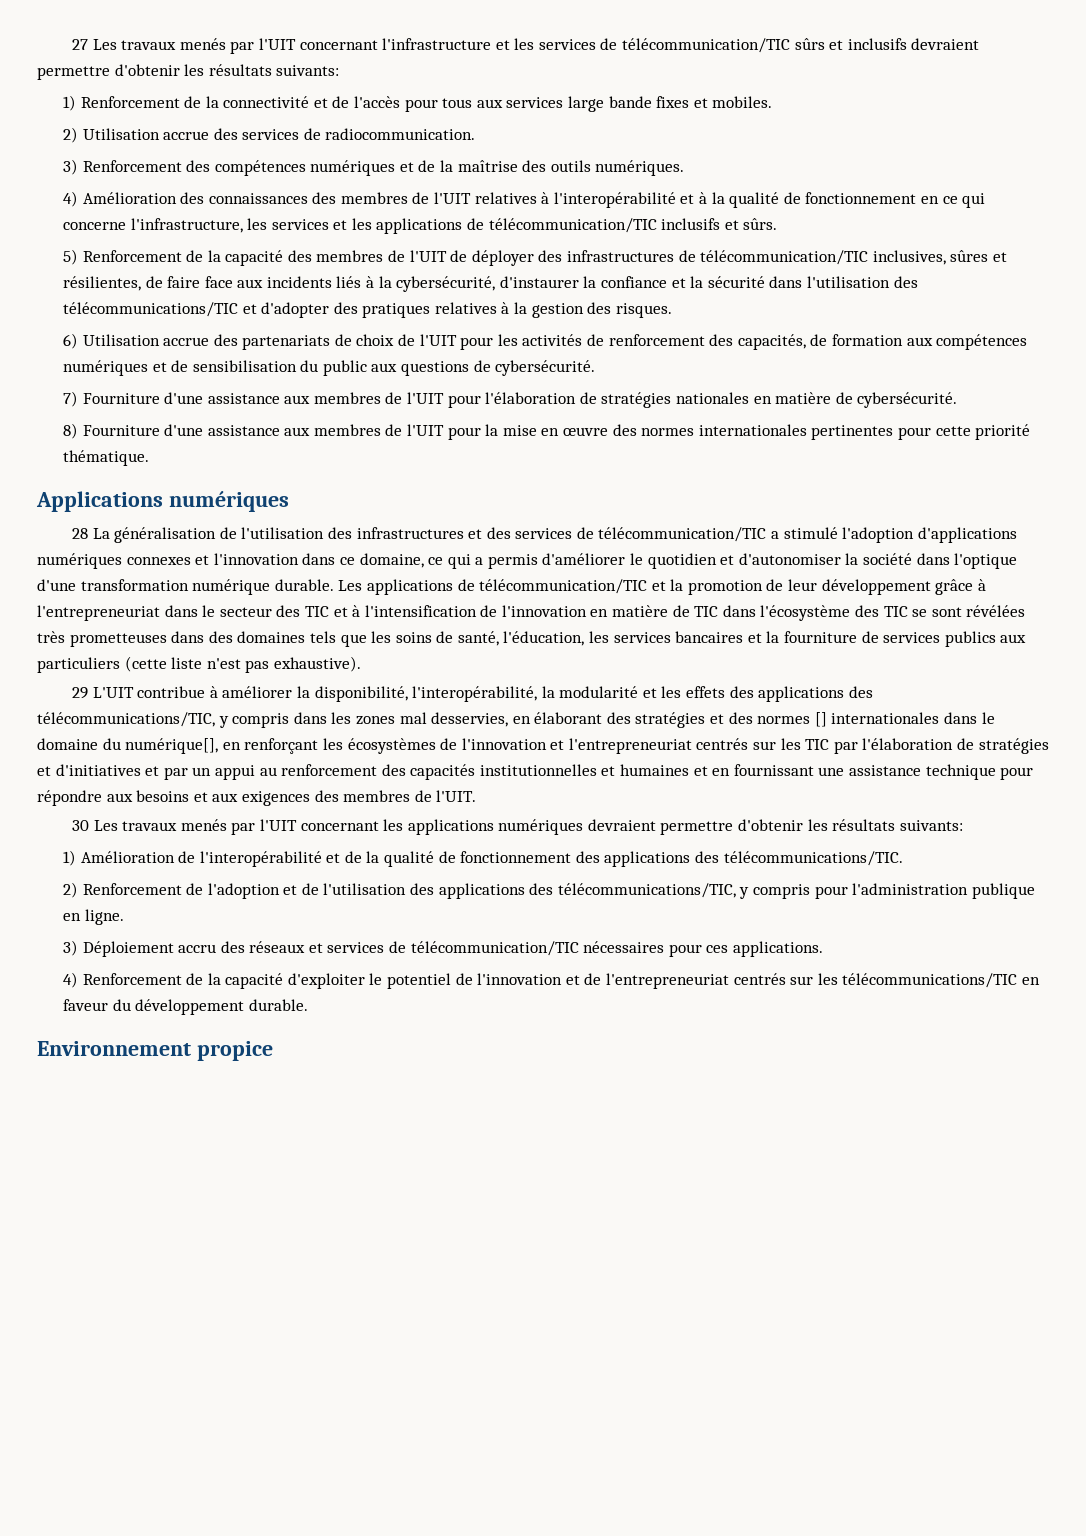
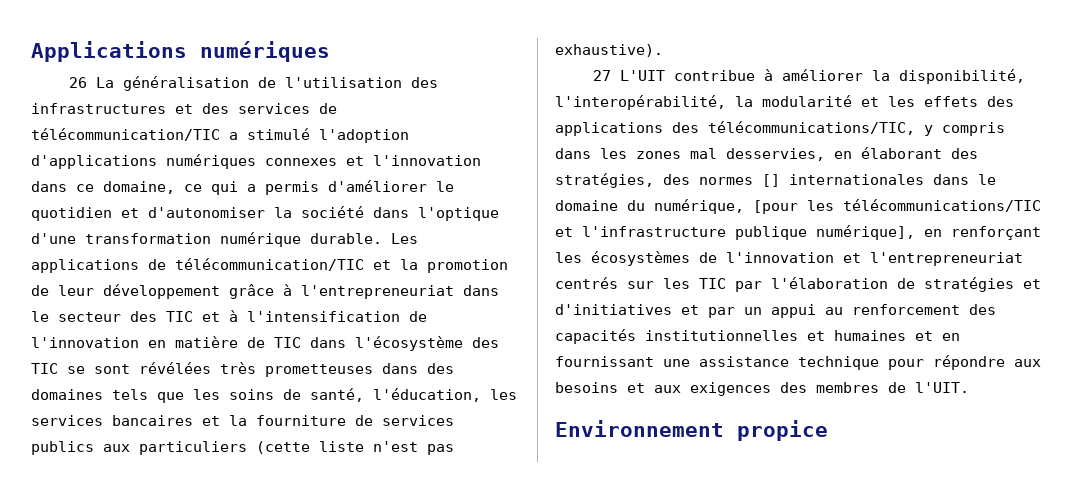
- 27 Les travaux menés par l'UIT concernant l'infrastructure et les services de télécommunication/TIC sûrs et inclusifs devraient permettre d'obtenir les résultats suivants:
- 1) Renforcement de la connectivité et de l'accès pour tous aux services large bande fixes et mobiles.
- 2) Utilisation accrue des services de radiocommunication.
- 3) Renforcement des compétences numériques et de la maîtrise des outils numériques.
- 4) Amélioration des connaissances des membres de l'UIT relatives à l'interopérabilité et à la qualité de fonctionnement en ce qui concerne l'infrastructure, les services et les applications de télécommunication/TIC inclusifs et sûrs.
- 5) Renforcement de la capacité des membres de l'UIT de déployer des infrastructures de télécommunication/TIC inclusives, sûres et résilientes, de faire face aux incidents liés à la cybersécurité, d'instaurer la confiance et la sécurité dans l'utilisation des télécommunications/TIC et d'adopter des pratiques relatives à la gestion des risques.
- 6) Utilisation accrue des partenariats de choix de l'UIT pour les activités de renforcement des capacités, de formation aux compétences numériques et de sensibilisation du public aux questions de cybersécurité.
- 7) Fourniture d'une assistance aux membres de l'UIT pour l'élaboration de stratégies nationales en matière de cybersécurité.
- 8) Fourniture d'une assistance aux membres de l'UIT pour la mise en œuvre des normes internationales pertinentes pour cette priorité thématique.
- 28 La généralisation de l'utilisation des infrastructures et des services de télécommunication/TIC a stimulé l'adoption d'applications numériques connexes et l'innovation dans ce domaine, ce qui a permis d'améliorer le quotidien et d'autonomiser la société dans l'optique d'une transformation numérique durable.
+ 26 La généralisation de l'utilisation des infrastructures et des services de télécommunication/TIC a stimulé l'adoption d'applications numériques connexes et l'innovation dans ce domaine, ce qui a permis d'améliorer le quotidien et d'autonomiser la société dans l'optique d'une transformation numérique durable.
- 29 L'UIT contribue à améliorer la disponibilité, l'interopérabilité, la modularité et les effets des applications des télécommunications/TIC, y compris dans les zones mal desservies, en élaborant des stratégies et des normes [] internationales dans le domaine du numérique[], en renforçant les écosystèmes de l'innovation et l'entrepreneuriat centrés sur les TIC par l'élaboration de stratégies et d'initiatives et par un appui au renforcement des capacités institutionnelles et humaines et en fournissant une assistance technique pour répondre aux besoins et aux exigences des membres de l'UIT.
+ 27 L'UIT contribue à améliorer la disponibilité, l'interopérabilité, la modularité et les effets des applications des télécommunications/TIC, y compris dans les zones mal desservies, en élaborant des stratégies, des normes [] internationales dans le domaine du numérique, [pour les télécommunications/TIC et l'infrastructure publique numérique], en renforçant les écosystèmes de l'innovation et l'entrepreneuriat centrés sur les TIC par l'élaboration de stratégies et d'initiatives et par un appui au renforcement des capacités institutionnelles et humaines et en fournissant une assistance technique pour répondre aux besoins et aux exigences des membres de l'UIT.
- 30 Les travaux menés par l'UIT concernant les applications numériques devraient permettre d'obtenir les résultats suivants:
- 1) Amélioration de l'interopérabilité et de la qualité de fonctionnement des applications des télécommunications/TIC.
- 2) Renforcement de l'adoption et de l'utilisation des applications des télécommunications/TIC, y compris pour l'administration publique en ligne.
- 3) Déploiement accru des réseaux et services de télécommunication/TIC nécessaires pour ces applications.
- 4) Renforcement de la capacité d'exploiter le potentiel de l'innovation et de l'entrepreneuriat centrés sur les télécommunications/TIC en faveur du développement durable.

